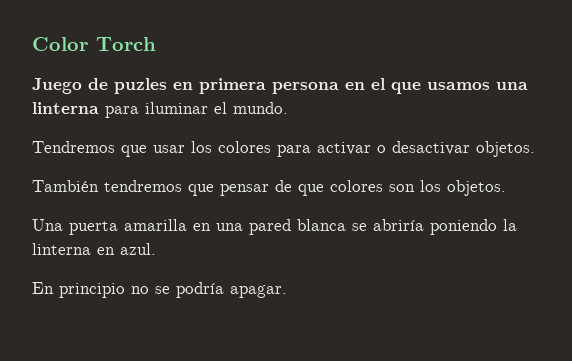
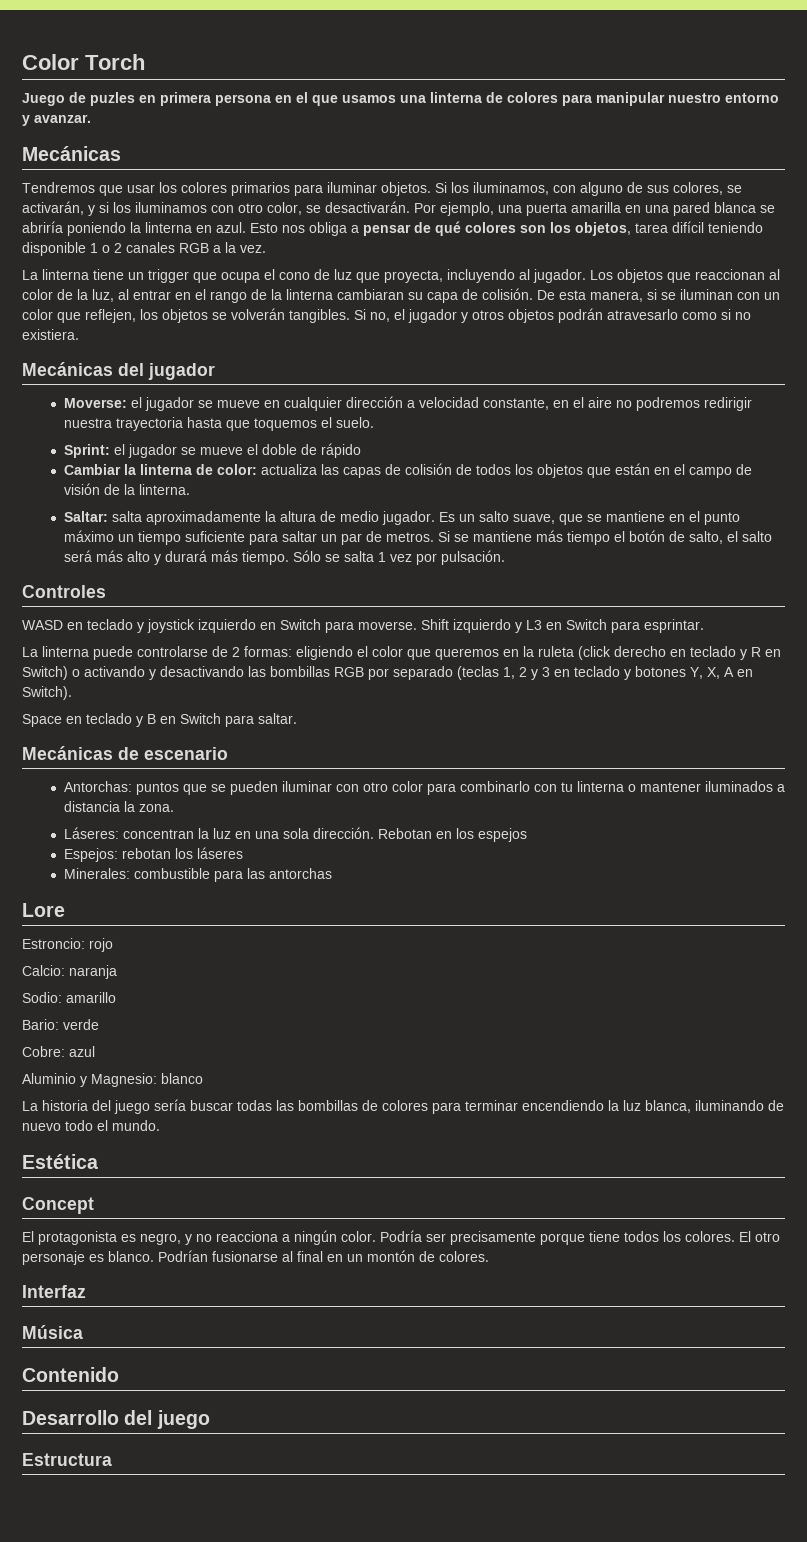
- Juego de puzles en primera persona en el que usamos una linterna para iluminar el mundo.
+ Juego de puzles en primera persona en el que usamos una linterna de colores para manipular nuestro entorno y avanzar.
+ Mecánicas
- Tendremos que usar los colores para activar o desactivar objetos.
- También tendremos que pensar de que colores son los objetos.
- Una puerta amarilla en una pared blanca se abriría poniendo la linterna en azul.
- En principio no se podría apagar.
+ Tendremos que usar los colores primarios para iluminar objetos. Si los iluminamos, con alguno de sus colores, se activarán, y si los iluminamos con otro color, se desactivarán. Por ejemplo, una puerta amarilla en una pared blanca se abriría poniendo la linterna en azul. Esto nos obliga a pensar de qué colores son los objetos, tarea difícil teniendo disponible 1 o 2 canales RGB a la vez.
+ La linterna tiene un trigger que ocupa el cono de luz que proyecta, incluyendo al jugador. Los objetos que reaccionan al color de la luz, al entrar en el rango de la linterna cambiaran su capa de colisión. De esta manera, si se iluminan con un color que reflejen, los objetos se volverán tangibles. Si no, el jugador y otros objetos podrán atravesarlo como si no existiera.
+ Mecánicas del jugador
+ Moverse: el jugador se mueve en cualquier dirección a velocidad constante, en el aire no podremos redirigir nuestra trayectoria hasta que toquemos el suelo.
+ Sprint: el jugador se mueve el doble de rápido
+ Cambiar la linterna de color: actualiza las capas de colisión de todos los objetos que están en el campo de visión de la linterna.
+ Saltar: salta aproximadamente la altura de medio jugador. Es un salto suave, que se mantiene en el punto máximo un tiempo suficiente para saltar un par de metros. Si se mantiene más tiempo el botón de salto, el salto será más alto y durará más tiempo. Sólo se salta 1 vez por pulsación.
+ Controles
+ WASD en teclado y joystick izquierdo en Switch para moverse. Shift izquierdo y L3 en Switch para esprintar.
+ La linterna puede controlarse de 2 formas: eligiendo el color que queremos en la ruleta (click derecho en teclado y R en Switch) o activando y desactivando las bombillas RGB por separado (teclas 1, 2 y 3 en teclado y botones Y, X, A en Switch).
+ Space en teclado y B en Switch para saltar.
+ Mecánicas de escenario
+ Antorchas: puntos que se pueden iluminar con otro color para combinarlo con tu linterna o mantener iluminados a distancia la zona.
+ Láseres: concentran la luz en una sola dirección. Rebotan en los espejos
+ Espejos: rebotan los láseres
+ Minerales: combustible para las antorchas
+ Lore
+ Estroncio: rojo
+ Calcio: naranja
+ Sodio: amarillo
+ Bario: verde
+ Cobre: azul
+ Aluminio y Magnesio: blanco
+ La historia del juego sería buscar todas las bombillas de colores para terminar encendiendo la luz blanca, iluminando de nuevo todo el mundo.
+ Estética
+ Concept
+ El protagonista es negro, y no reacciona a ningún color. Podría ser precisamente porque tiene todos los colores. El otro personaje es blanco. Podrían fusionarse al final en un montón de colores.
+ Interfaz
+ Música
+ Contenido
+ Desarrollo del juego
+ Estructura

